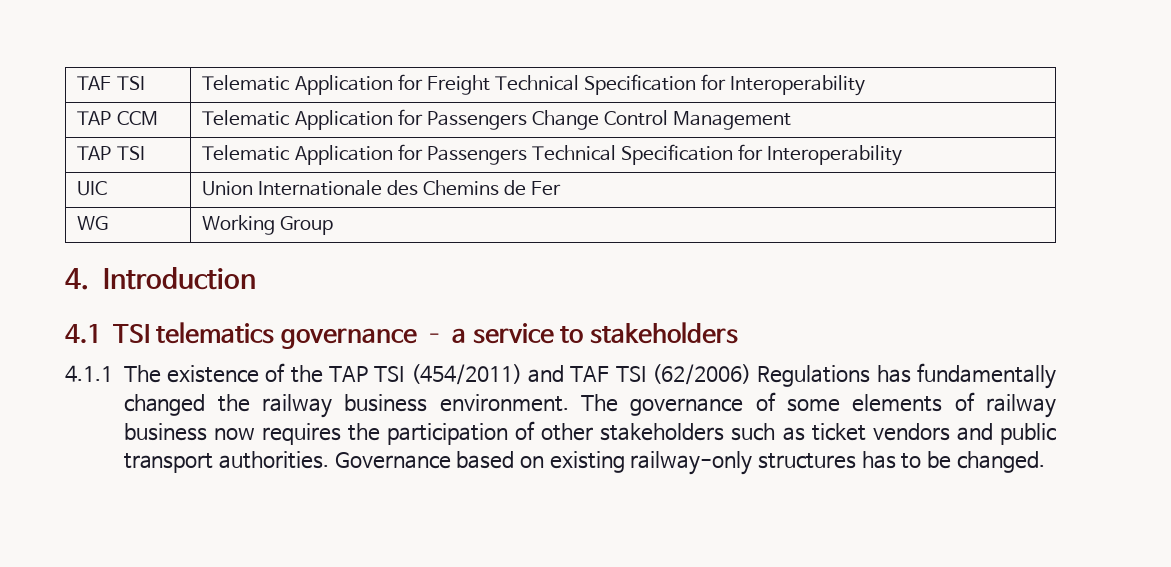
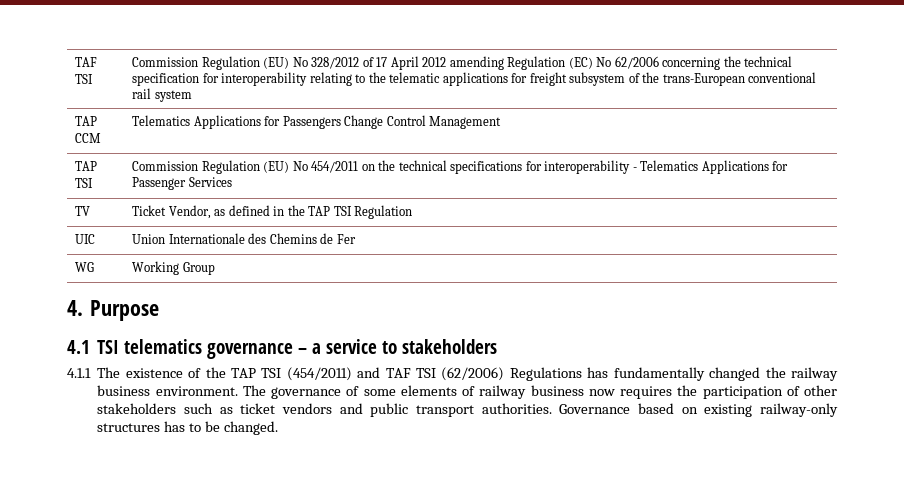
- TAF TSI | Telematic Application for Freight Technical Specification for Interoperability
+ TAF TSI | Commission Regulation (EU) No 328/2012 of 17 April 2012 amending Regulation (EC) No 62/2006 concerning the technical specification for interoperability relating to the telematic applications for freight subsystem of the trans-European conventional rail system
- TAP CCM | Telematic Application for Passengers Change Control Management
+ TAP CCM | Telematics Applications for Passengers Change Control Management
- TAP TSI | Telematic Application for Passengers Technical Specification for Interoperability
+ TAP TSI | Commission Regulation (EU) No 454/2011 on the technical specifications for interoperability - Telematics Applications for Passenger Services
+ TV | Ticket Vendor, as defined in the TAP TSI Regulation
- 4. Introduction
+ 4. Purpose

